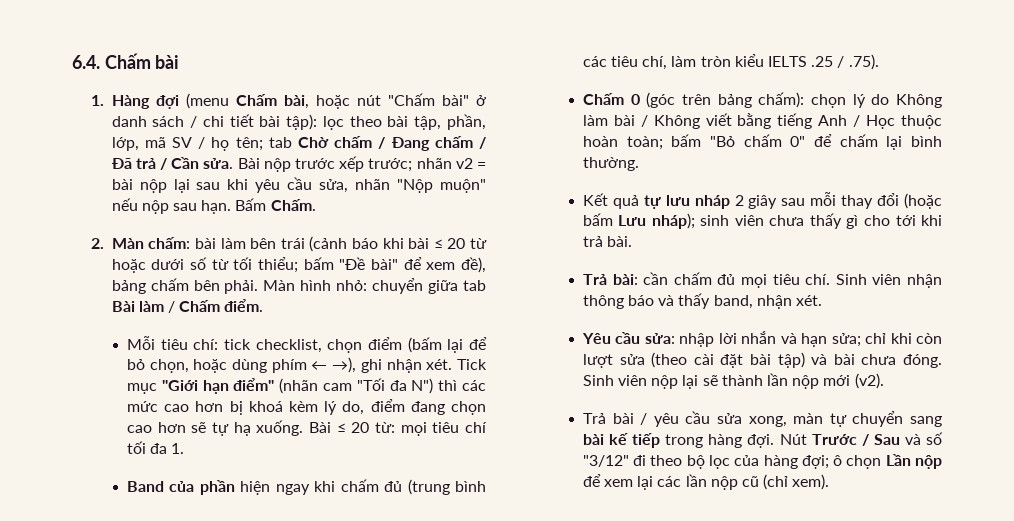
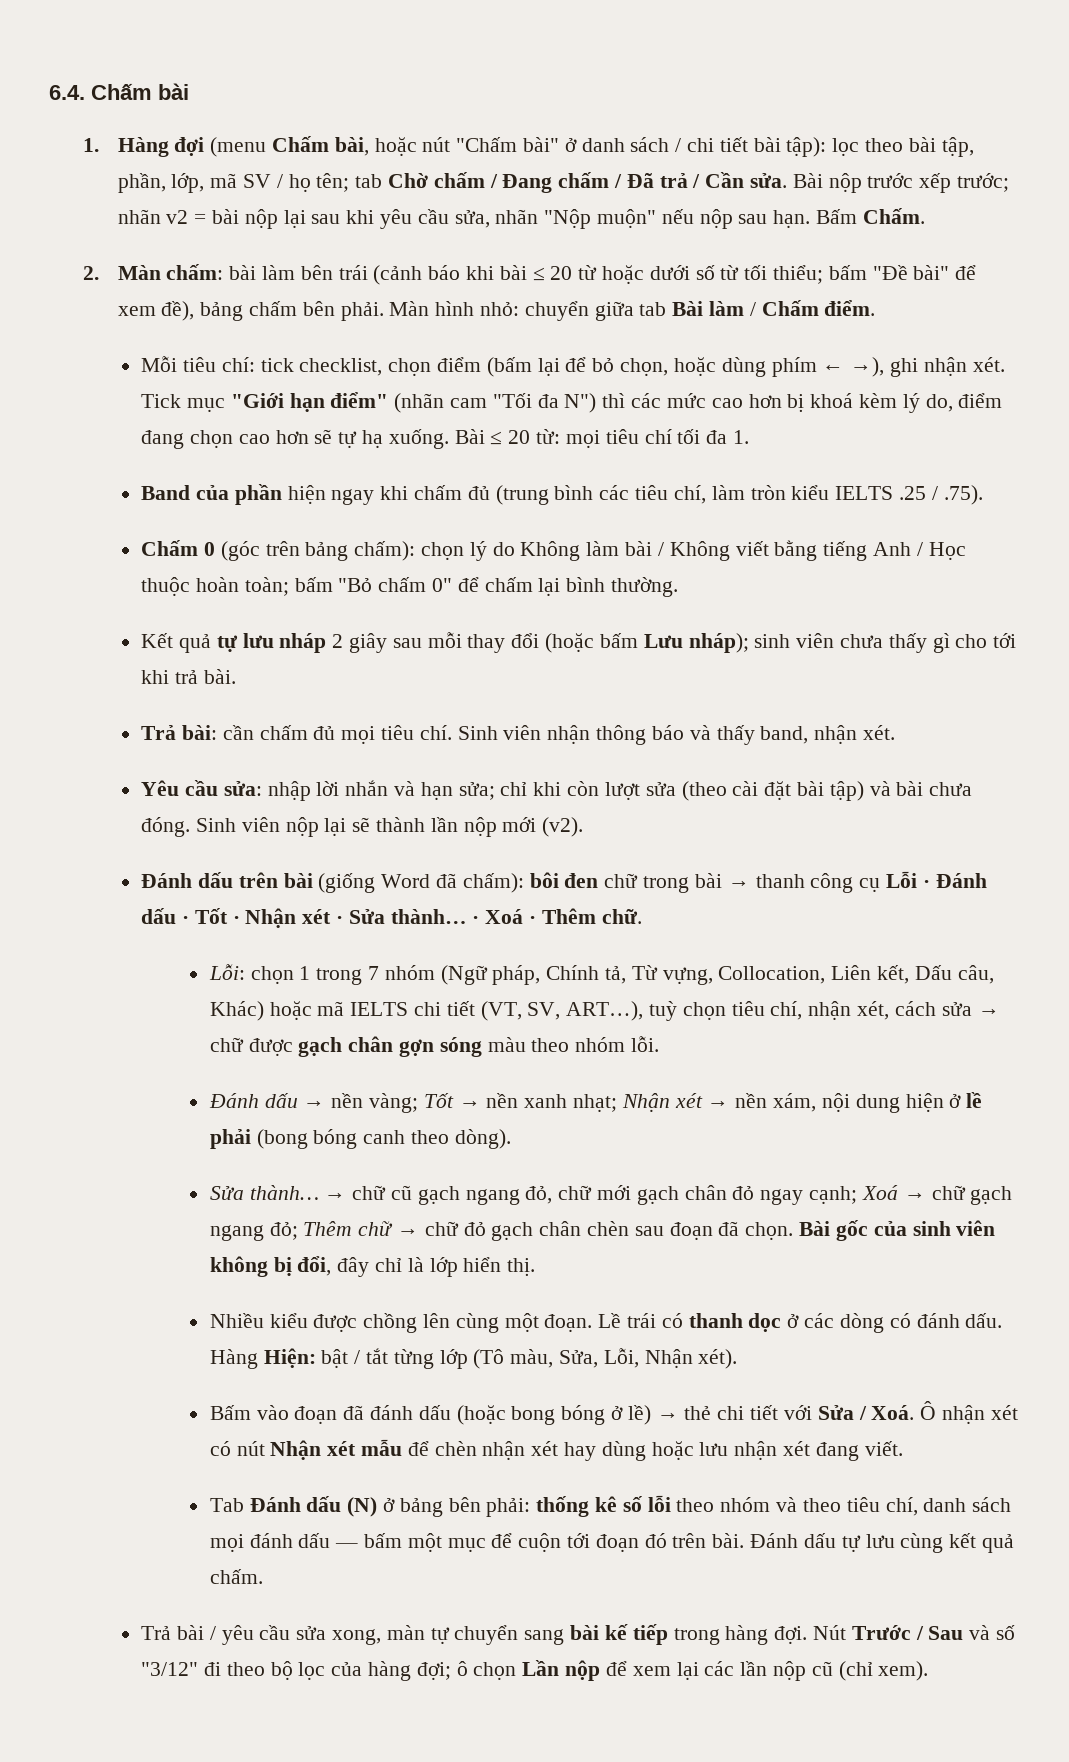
+ Đánh dấu trên bài (giống Word đã chấm): bôi đen chữ trong bài → thanh công cụ Lỗi · Đánh dấu · Tốt · Nhận xét · Sửa thành… · Xoá · Thêm chữ.
+ Lỗi: chọn 1 trong 7 nhóm (Ngữ pháp, Chính tả, Từ vựng, Collocation, Liên kết, Dấu câu, Khác) hoặc mã IELTS chi tiết (VT, SV, ART…), tuỳ chọn tiêu chí, nhận xét, cách sửa → chữ được gạch chân gợn sóng màu theo nhóm lỗi.
+ Đánh dấu → nền vàng; Tốt → nền xanh nhạt; Nhận xét → nền xám, nội dung hiện ở lề phải (bong bóng canh theo dòng).
+ Sửa thành… → chữ cũ gạch ngang đỏ, chữ mới gạch chân đỏ ngay cạnh; Xoá → chữ gạch ngang đỏ; Thêm chữ → chữ đỏ gạch chân chèn sau đoạn đã chọn. Bài gốc của sinh viên không bị đổi, đây chỉ là lớp hiển thị.
+ Nhiều kiểu được chồng lên cùng một đoạn. Lề trái có thanh dọc ở các dòng có đánh dấu. Hàng Hiện: bật / tắt từng lớp (Tô màu, Sửa, Lỗi, Nhận xét).
+ Bấm vào đoạn đã đánh dấu (hoặc bong bóng ở lề) → thẻ chi tiết với Sửa / Xoá. Ô nhận xét có nút Nhận xét mẫu để chèn nhận xét hay dùng hoặc lưu nhận xét đang viết.
+ Tab Đánh dấu (N) ở bảng bên phải: thống kê số lỗi theo nhóm và theo tiêu chí, danh sách mọi đánh dấu — bấm một mục để cuộn tới đoạn đó trên bài. Đánh dấu tự lưu cùng kết quả chấm.

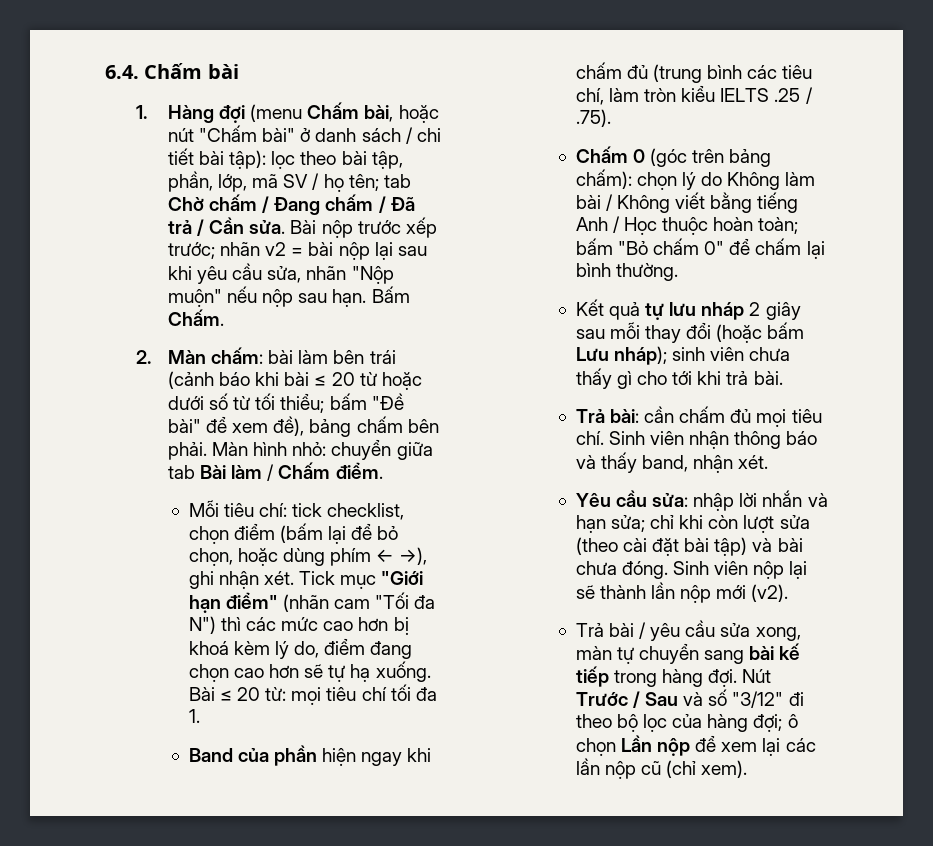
- Đánh dấu trên bài (giống Word đã chấm): bôi đen chữ trong bài → thanh công cụ Lỗi · Đánh dấu · Tốt · Nhận xét · Sửa thành… · Xoá · Thêm chữ.
- Lỗi: chọn 1 trong 7 nhóm (Ngữ pháp, Chính tả, Từ vựng, Collocation, Liên kết, Dấu câu, Khác) hoặc mã IELTS chi tiết (VT, SV, ART…), tuỳ chọn tiêu chí, nhận xét, cách sửa → chữ được gạch chân gợn sóng màu theo nhóm lỗi.
- Đánh dấu → nền vàng; Tốt → nền xanh nhạt; Nhận xét → nền xám, nội dung hiện ở lề phải (bong bóng canh theo dòng).
- Sửa thành… → chữ cũ gạch ngang đỏ, chữ mới gạch chân đỏ ngay cạnh; Xoá → chữ gạch ngang đỏ; Thêm chữ → chữ đỏ gạch chân chèn sau đoạn đã chọn. Bài gốc của sinh viên không bị đổi, đây chỉ là lớp hiển thị.
- Nhiều kiểu được chồng lên cùng một đoạn. Lề trái có thanh dọc ở các dòng có đánh dấu. Hàng Hiện: bật / tắt từng lớp (Tô màu, Sửa, Lỗi, Nhận xét).
- Bấm vào đoạn đã đánh dấu (hoặc bong bóng ở lề) → thẻ chi tiết với Sửa / Xoá. Ô nhận xét có nút Nhận xét mẫu để chèn nhận xét hay dùng hoặc lưu nhận xét đang viết.
- Tab Đánh dấu (N) ở bảng bên phải: thống kê số lỗi theo nhóm và theo tiêu chí, danh sách mọi đánh dấu — bấm một mục để cuộn tới đoạn đó trên bài. Đánh dấu tự lưu cùng kết quả chấm.

